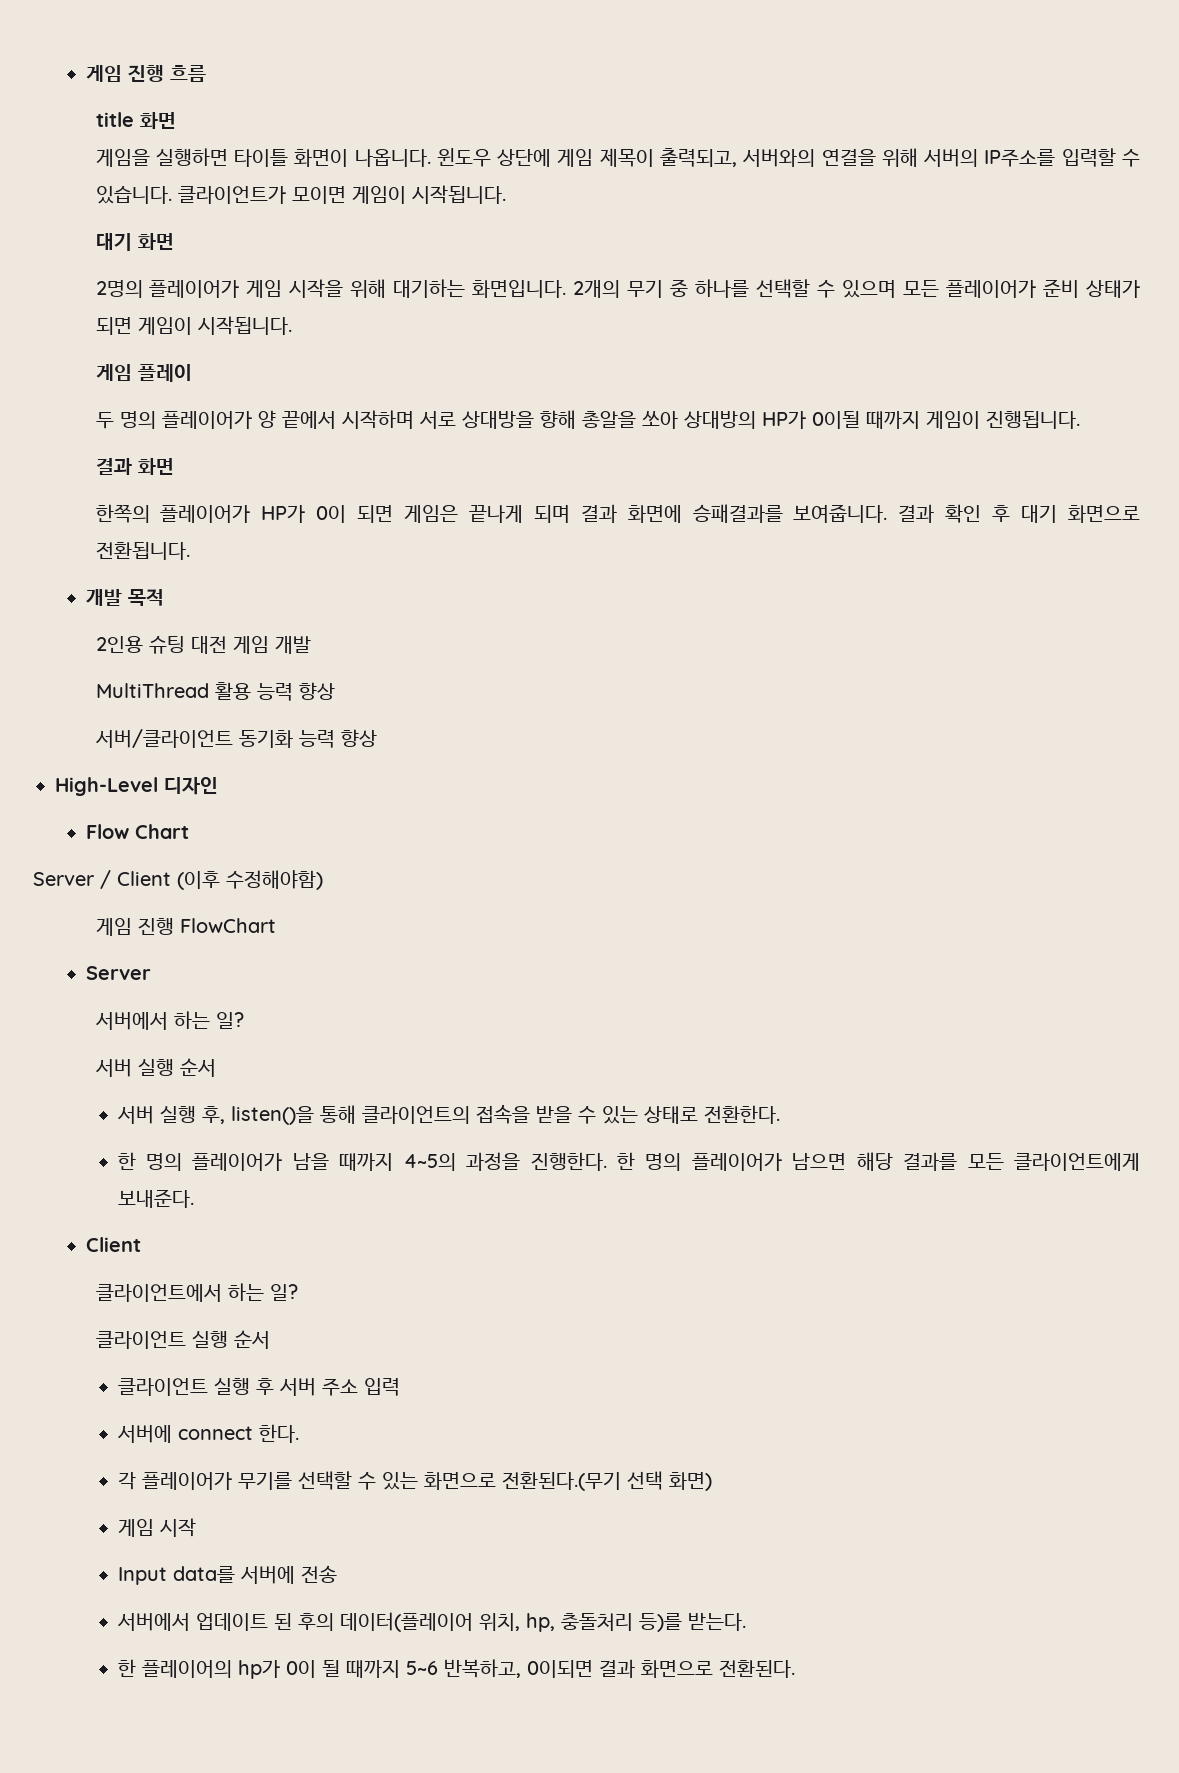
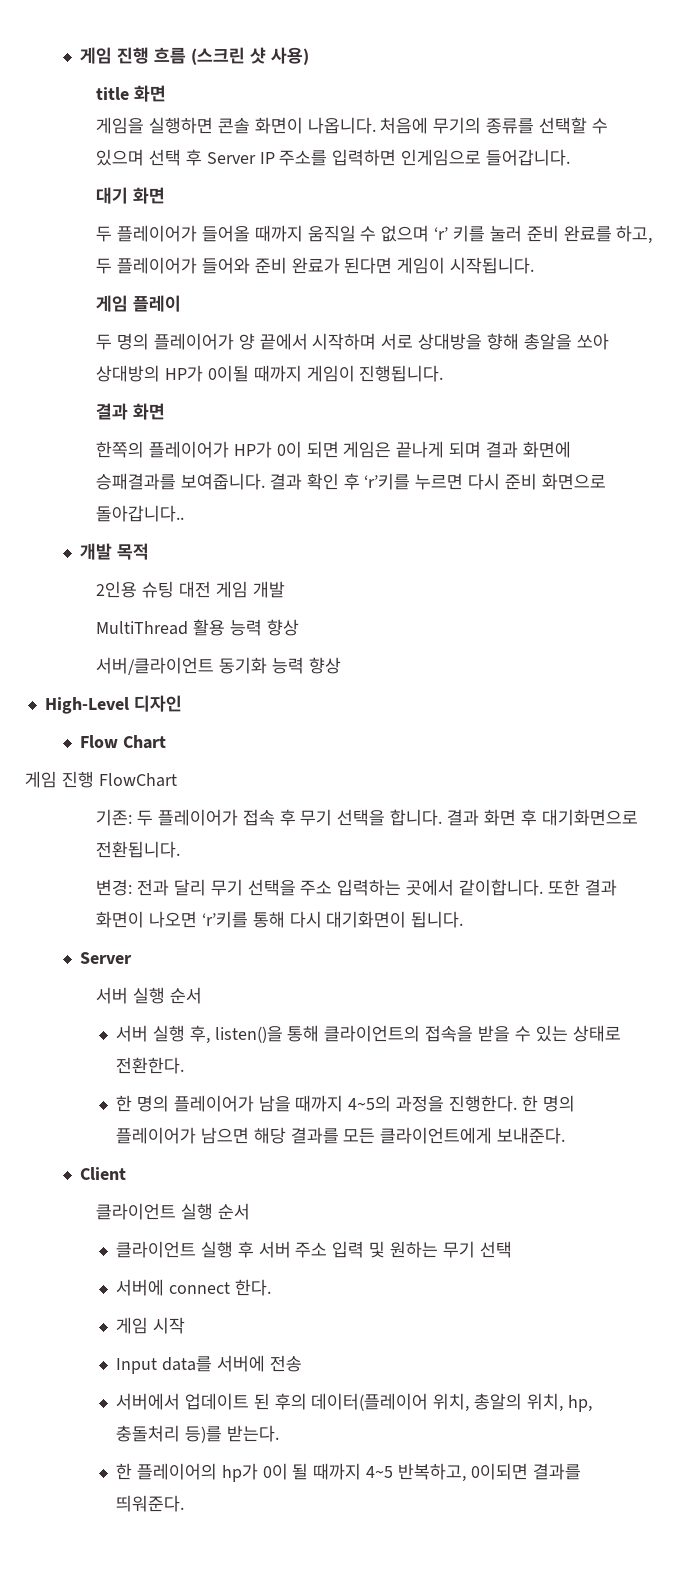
- 게임 진행 흐름
+ 게임 진행 흐름 (스크린 샷 사용)
- 게임을 실행하면 타이틀 화면이 나옵니다.
+ 게임을 실행하면 콘솔 화면이 나옵니다.
- 윈도우 상단에 게임 제목이 출력되고, 서버와의 연결을 위해 서버의 IP주소를 입력할 수 있습니다. 클라이언트가 모이면 게임이 시작됩니다.
+ 처음에 무기의 종류를 선택할 수 있으며 선택 후 Server IP 주소를 입력하면 인게임으로 들어갑니다.
  대기 화면
- 2명의 플레이어가 게임 시작을 위해 대기하는 화면입니다. 2개의 무기 중 하나를 선택할 수 있으며 모든 플레이어가 준비 상태가 되면 게임이 시작됩니다.
+ 두 플레이어가 들어올 때까지 움직일 수 없으며 ‘r’ 키를 눌러 준비 완료를 하고, 두 플레이어가 들어와 준비 완료가 된다면 게임이 시작됩니다.
- 결과 확인 후 대기 화면으로 전환됩니다.
+ 결과 확인 후 ‘r’키를 누르면 다시 준비 화면으로 돌아갑니다..
- Server / Client (이후 수정해야함)
  게임 진행 FlowChart
+ 기존: 두 플레이어가 접속 후 무기 선택을 합니다. 결과 화면 후 대기화면으로 전환됩니다.
+ 변경: 전과 달리 무기 선택을 주소 입력하는 곳에서 같이합니다. 또한 결과 화면이 나오면 ‘r’키를 통해 다시 대기화면이 됩니다.
  Server
- 서버에서 하는 일?
- 클라이언트에서 하는 일?
- 클라이언트 실행 후 서버 주소 입력
+ 클라이언트 실행 후 서버 주소 입력 및 원하는 무기 선택
- 각 플레이어가 무기를 선택할 수 있는 화면으로 전환된다.(무기 선택 화면)
- 서버에서 업데이트 된 후의 데이터(플레이어 위치, hp, 충돌처리 등)를 받는다.
+ 서버에서 업데이트 된 후의 데이터(플레이어 위치, 총알의 위치, hp, 충돌처리 등)를 받는다.
- 한 플레이어의 hp가 0이 될 때까지 5~6 반복하고, 0이되면 결과 화면으로 전환된다.
+ 한 플레이어의 hp가 0이 될 때까지 4~5 반복하고, 0이되면 결과를 띄워준다.

